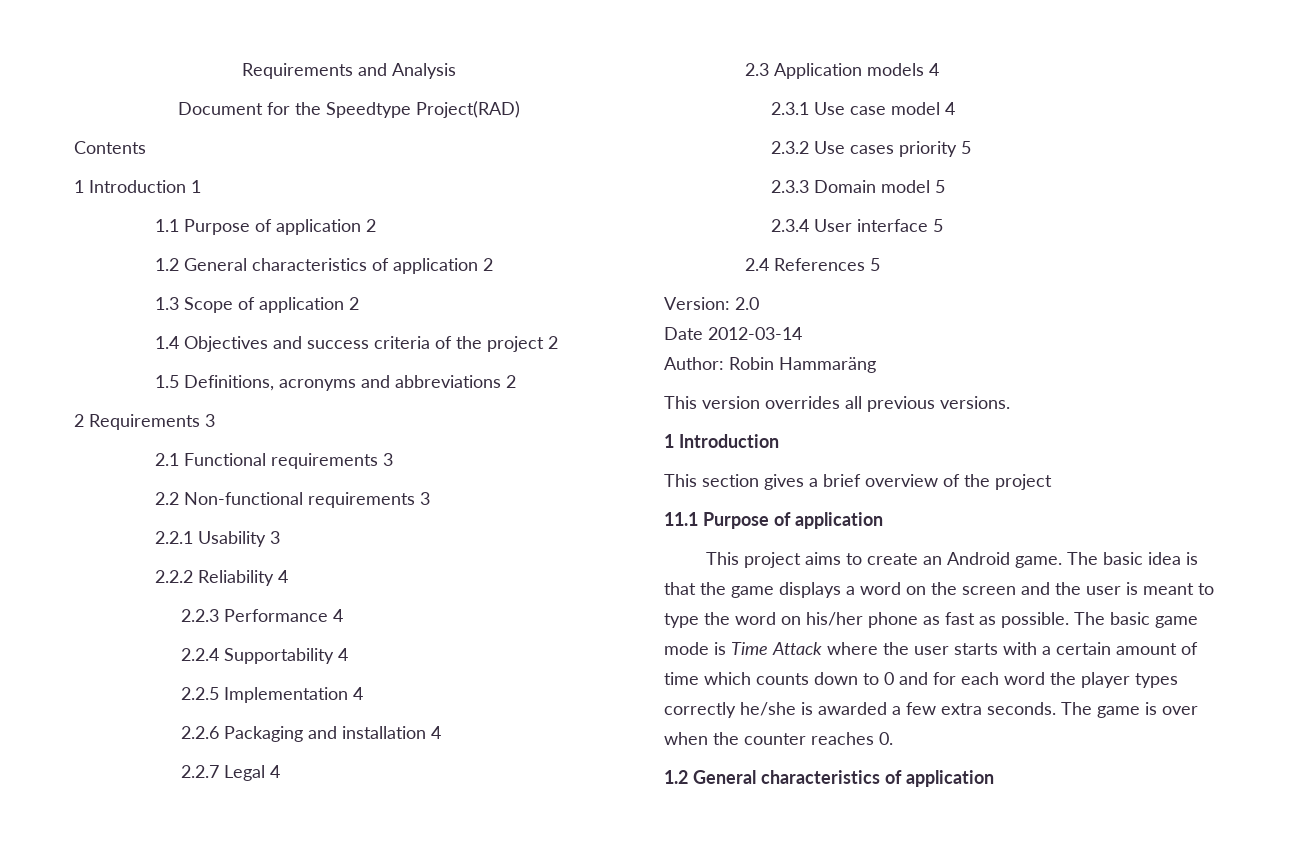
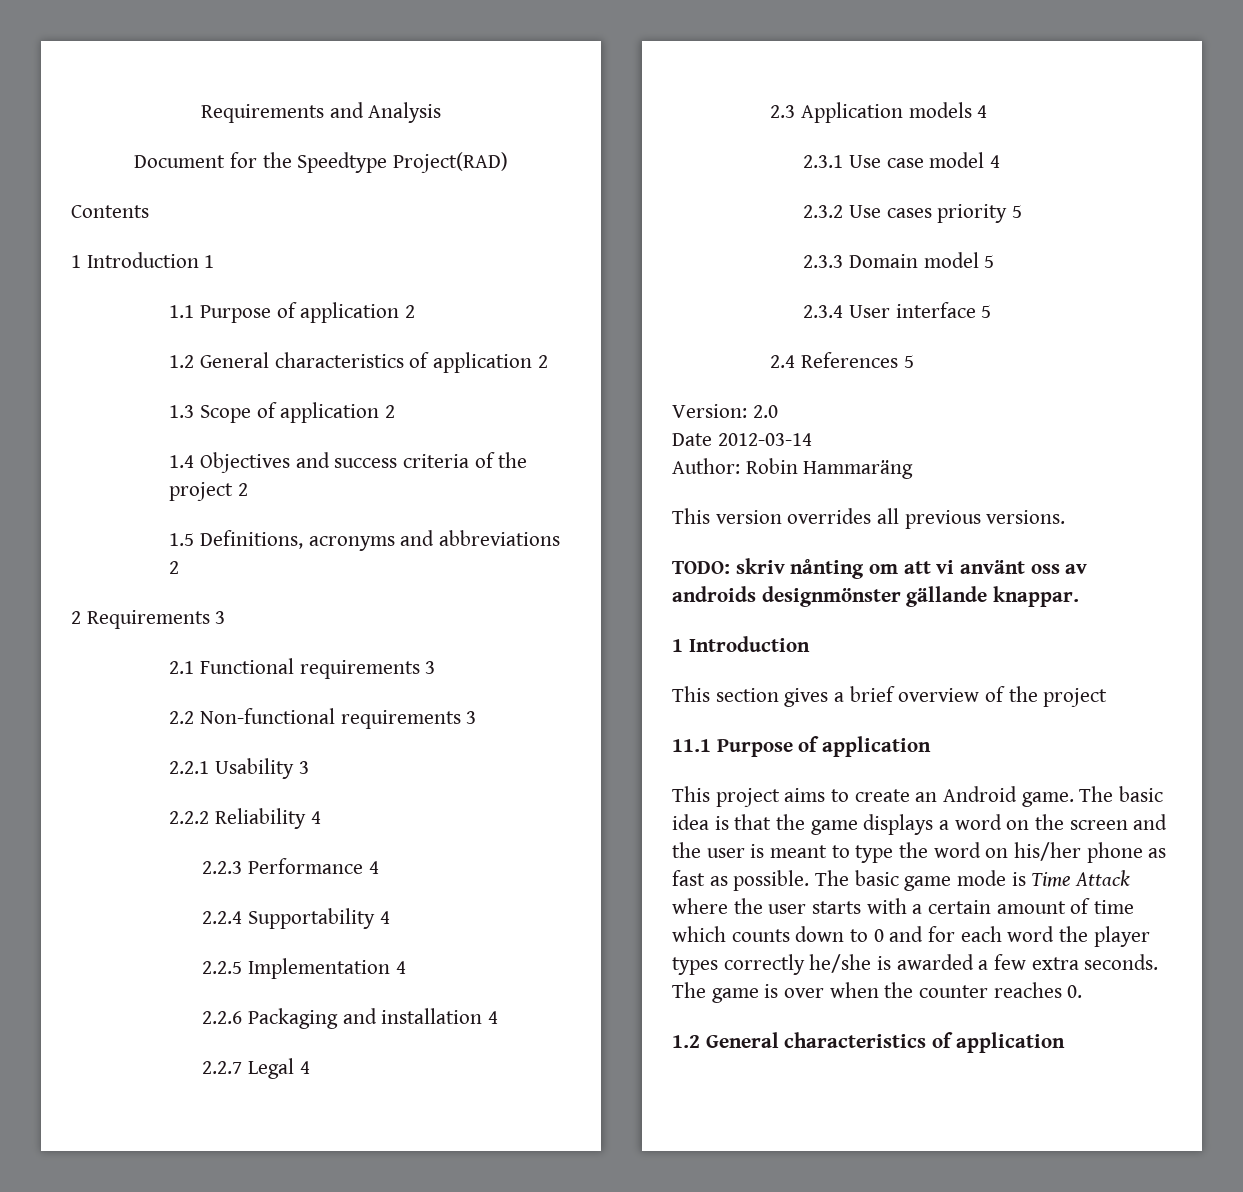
+ TODO: skriv nånting om att vi använt oss av androids designmönster gällande knappar.

